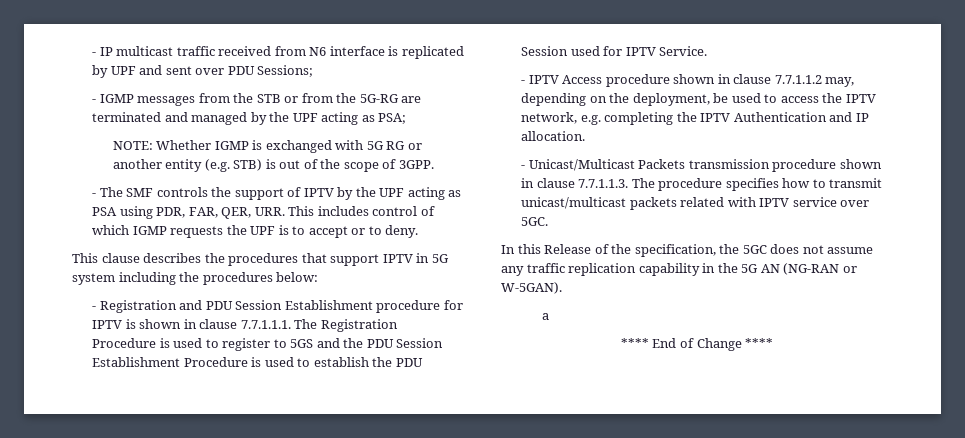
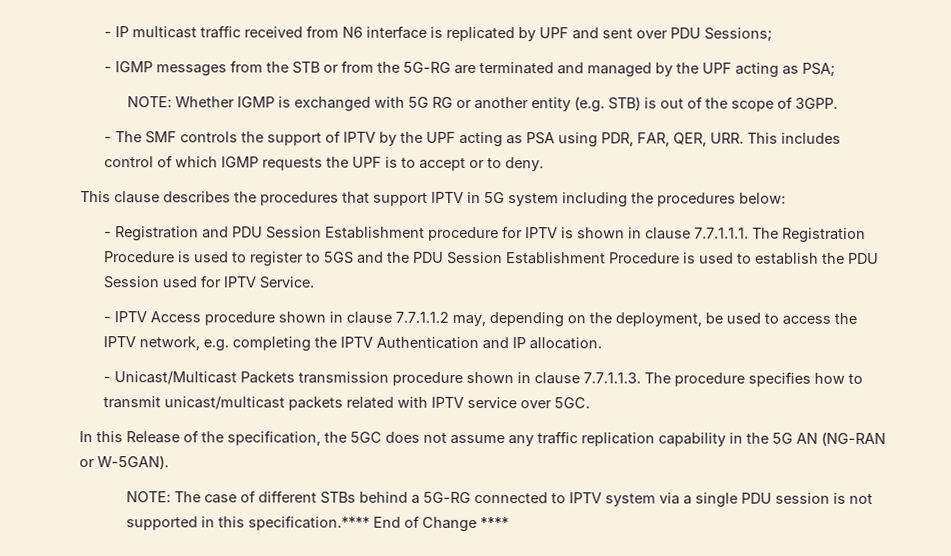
- a
- **** End of Change ****
+ NOTE: The case of different STBs behind a 5G-RG connected to IPTV system via a single PDU session is not supported in this specification.**** End of Change ****

